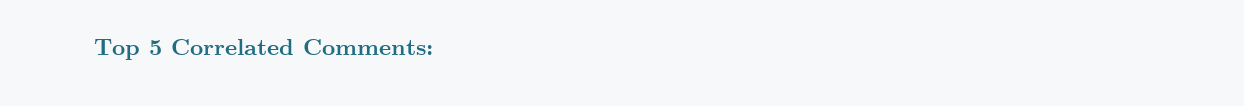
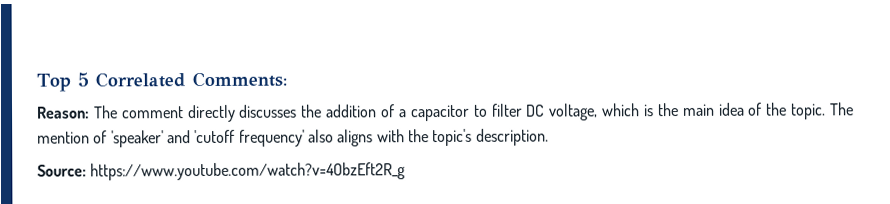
+ Reason: The comment directly discusses the addition of a capacitor to filter DC voltage, which is the main idea of the topic. The mention of 'speaker' and 'cutoff frequency' also aligns with the topic's description.
+ Source: https://www.youtube.com/watch?v=4ObzEft2R_g

